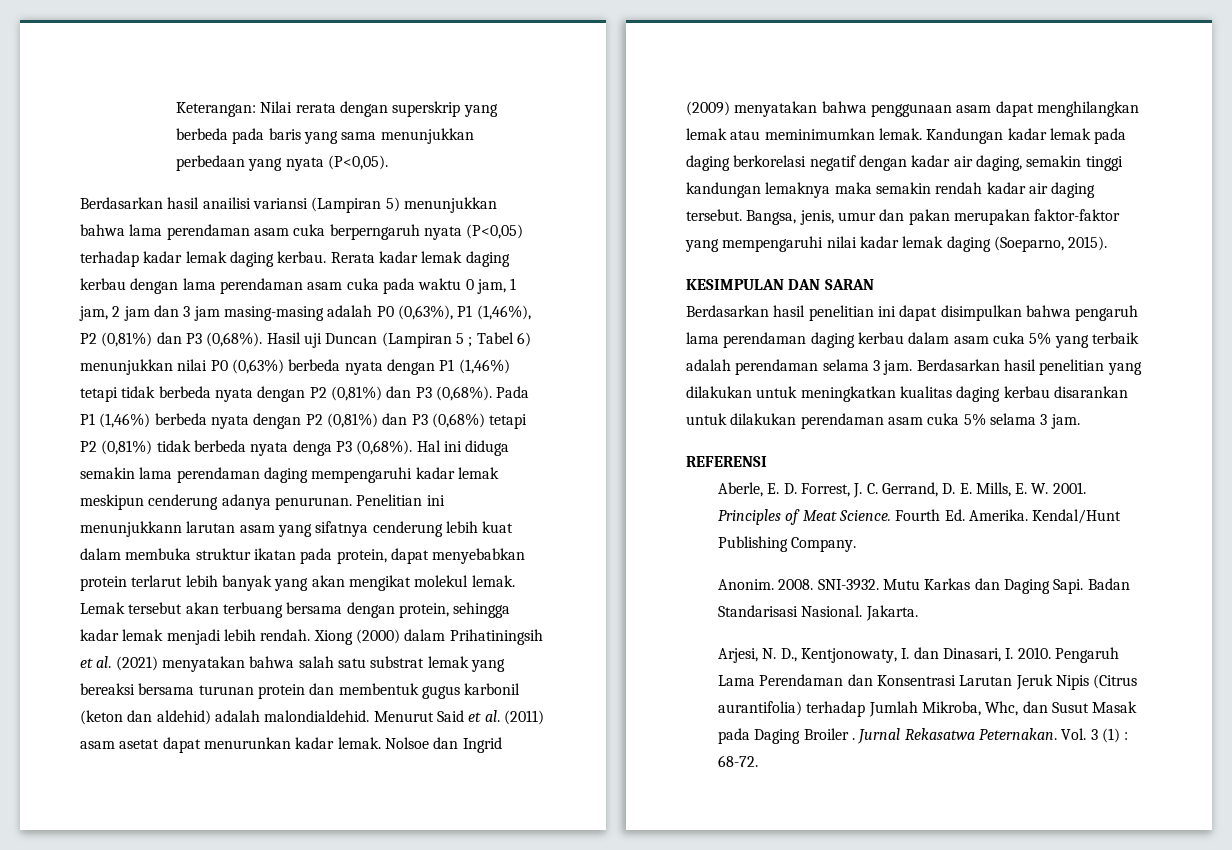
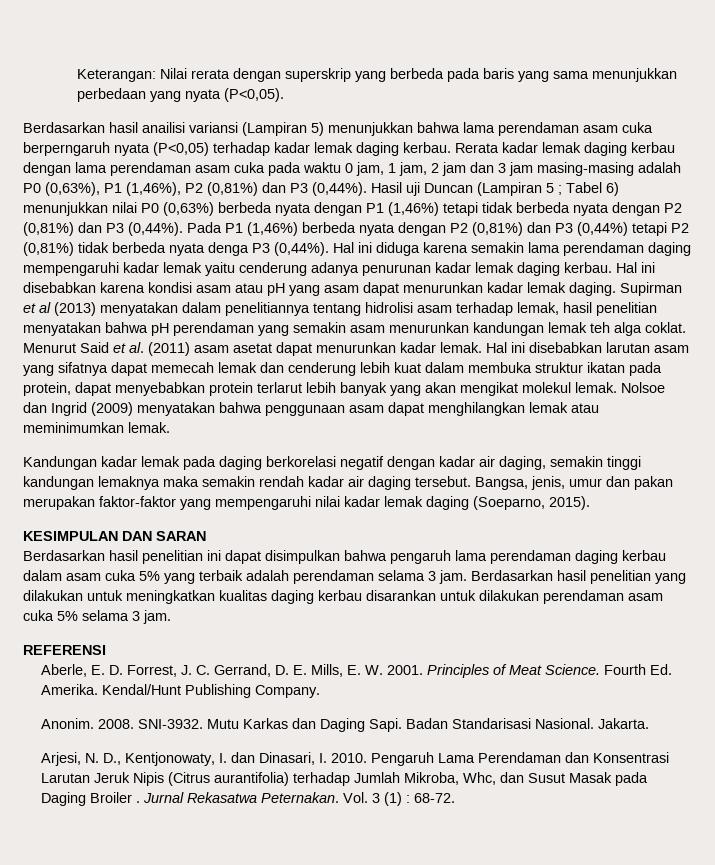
- Rerata kadar lemak daging kerbau dengan lama perendaman asam cuka pada waktu 0 jam, 1 jam, 2 jam dan 3 jam masing-masing adalah P0 (0,63%), P1 (1,46%), P2 (0,81%) dan P3 (0,68%).
+ Rerata kadar lemak daging kerbau dengan lama perendaman asam cuka pada waktu 0 jam, 1 jam, 2 jam dan 3 jam masing-masing adalah P0 (0,63%), P1 (1,46%), P2 (0,81%) dan P3 (0,44%).
- Hasil uji Duncan (Lampiran 5 ; Tabel 6) menunjukkan nilai P0 (0,63%) berbeda nyata dengan P1 (1,46%) tetapi tidak berbeda nyata dengan P2 (0,81%) dan P3 (0,68%).
+ Hasil uji Duncan (Lampiran 5 ; Tabel 6) menunjukkan nilai P0 (0,63%) berbeda nyata dengan P1 (1,46%) tetapi tidak berbeda nyata dengan P2 (0,81%) dan P3 (0,44%).
- Pada P1 (1,46%) berbeda nyata dengan P2 (0,81%) dan P3 (0,68%) tetapi P2 (0,81%) tidak berbeda nyata denga P3 (0,68%).
+ Pada P1 (1,46%) berbeda nyata dengan P2 (0,81%) dan P3 (0,44%) tetapi P2 (0,81%) tidak berbeda nyata denga P3 (0,44%).
- Hal ini diduga semakin lama perendaman daging mempengaruhi kadar lemak meskipun cenderung adanya penurunan. Penelitian ini menunjukkann larutan asam yang sifatnya cenderung lebih kuat dalam membuka struktur ikatan pada protein, dapat menyebabkan protein terlarut lebih banyak yang akan mengikat molekul lemak.
+ Hal ini diduga karena semakin lama perendaman daging mempengaruhi kadar lemak yaitu cenderung adanya penurunan kadar lemak daging kerbau. Hal ini disebabkan karena kondisi asam atau pH yang asam dapat menurunkan kadar lemak daging. Supirman et al (2013) menyatakan dalam penelitiannya tentang hidrolisi asam terhadap lemak, hasil penelitian menyatakan bahwa pH perendaman yang semakin asam menurunkan kandungan lemak teh alga coklat. Menurut Said et al. (2011) asam asetat dapat menurunkan kadar lemak. Hal ini disebabkan larutan asam yang sifatnya dapat memecah lemak dan cenderung lebih kuat dalam membuka struktur ikatan pada protein, dapat menyebabkan protein terlarut lebih banyak yang akan mengikat molekul lemak.
- Lemak tersebut akan terbuang bersama dengan protein, sehingga kadar lemak menjadi lebih rendah. Xiong (2000) dalam Prihatiningsih et al. (2021) menyatakan bahwa salah satu substrat lemak yang bereaksi bersama turunan protein dan membentuk gugus karbonil (keton dan aldehid) adalah malondialdehid. Menurut Said et al. (2011) asam asetat dapat menurunkan kadar lemak.
- Nolsoe dan Ingrid (2009) menyatakan bahwa penggunaan asam dapat menghilangkan lemak atau meminimumkan lemak. Kandungan kadar lemak pada daging berkorelasi negatif dengan kadar air daging, semakin tinggi kandungan lemaknya maka semakin rendah kadar air daging tersebut.
+ Nolsoe dan Ingrid (2009) menyatakan bahwa penggunaan asam dapat menghilangkan lemak atau meminimumkan lemak.
+ Kandungan kadar lemak pada daging berkorelasi negatif dengan kadar air daging, semakin tinggi kandungan lemaknya maka semakin rendah kadar air daging tersebut.

